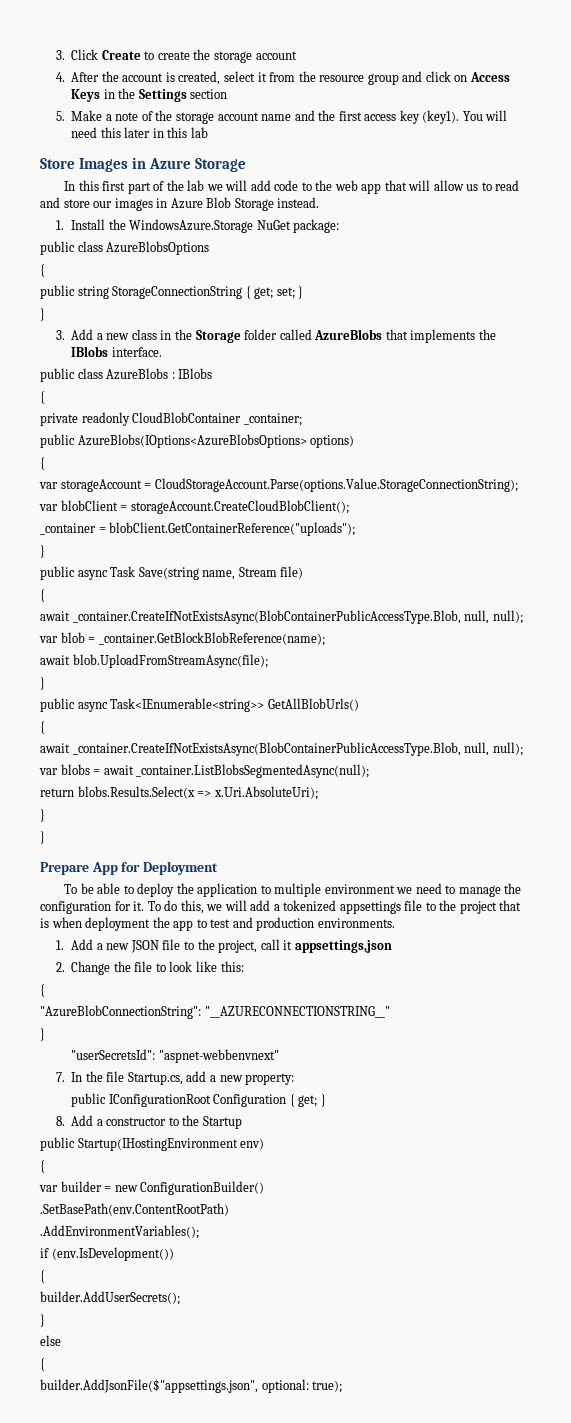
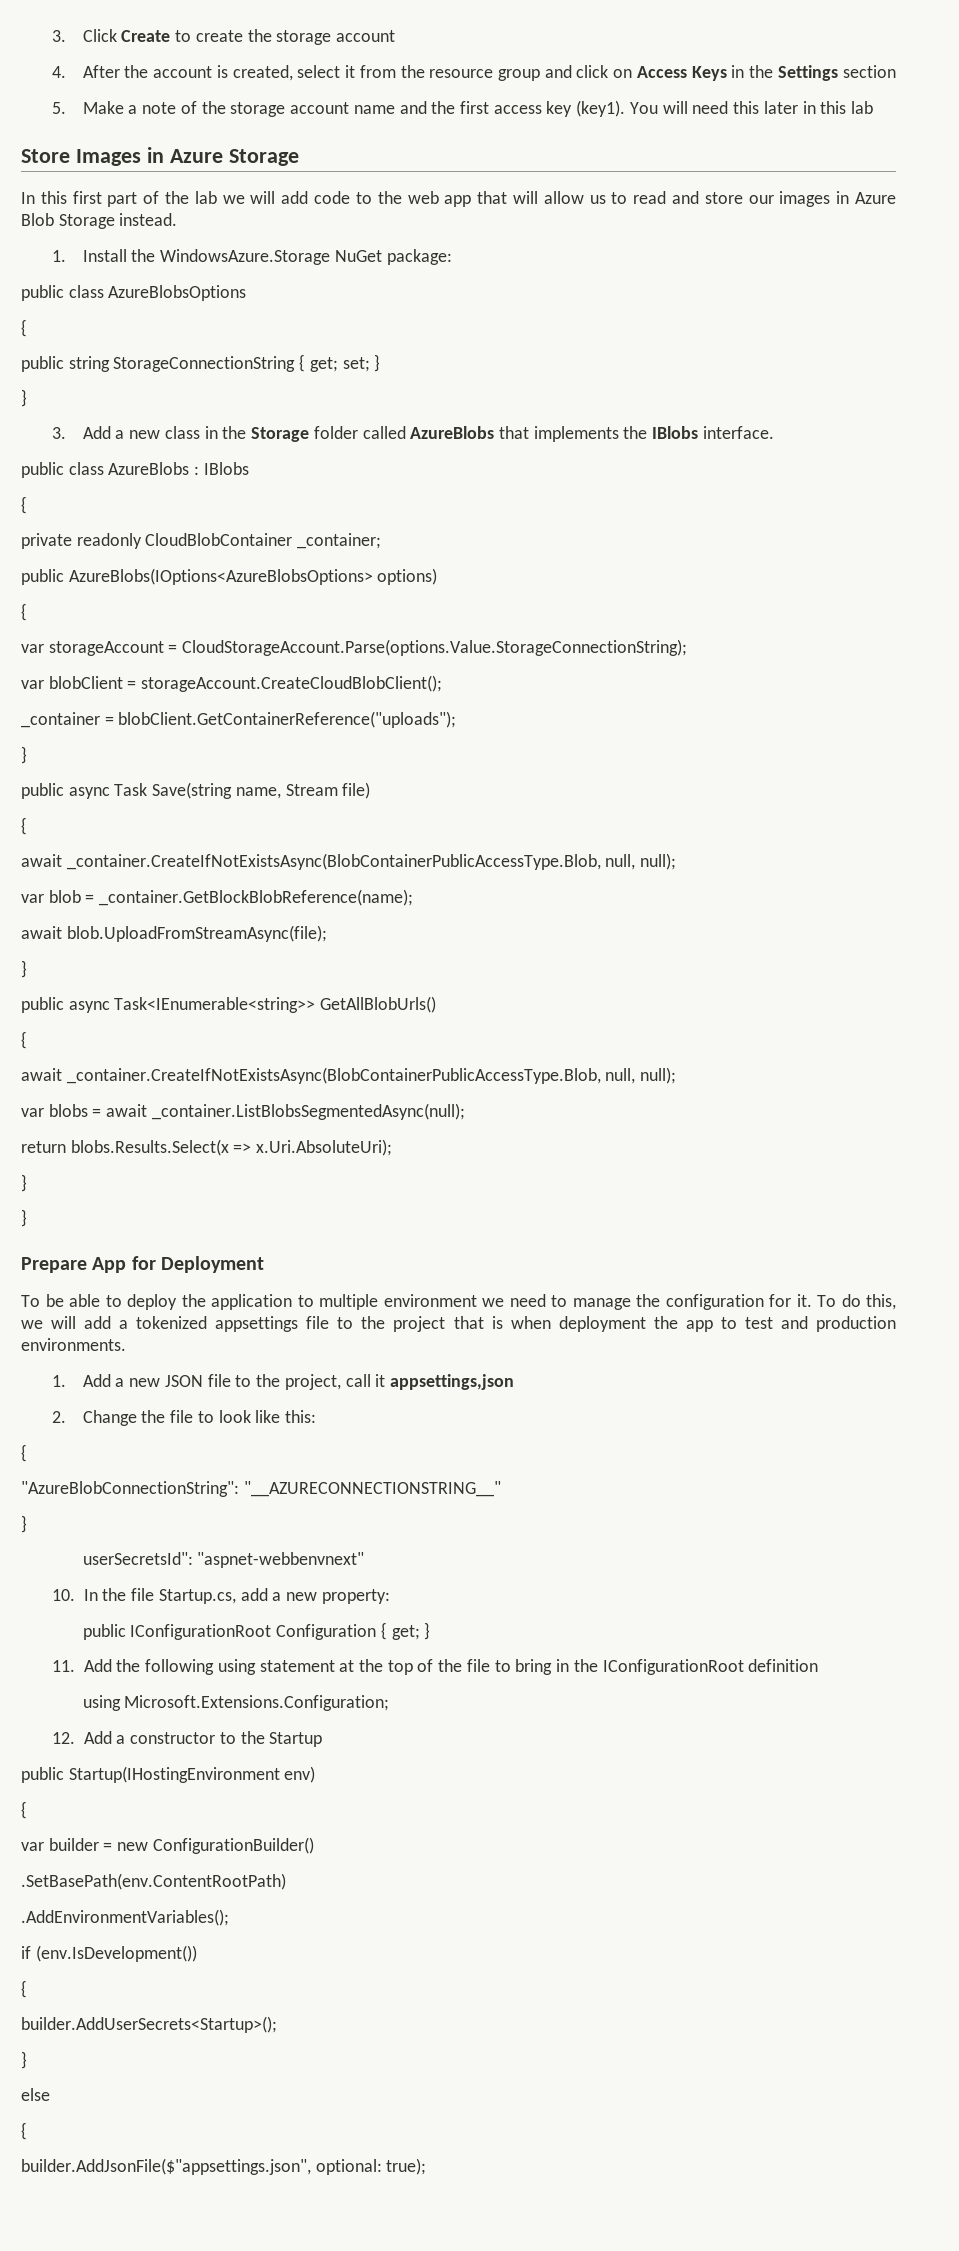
- "userSecretsId": "aspnet-webbenvnext"
+ userSecretsId": "aspnet-webbenvnext"
- 7. In the file Startup.cs, add a new property:
+ 10. In the file Startup.cs, add a new property:
- 8. Add a constructor to the Startup
+ 11. Add the following using statement at the top of the file to bring in the IConfigurationRoot definition
+ using Microsoft.Extensions.Configuration;
+ 12. Add a constructor to the Startup
- builder.AddUserSecrets();
+ builder.AddUserSecrets<Startup>();

